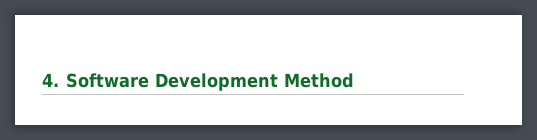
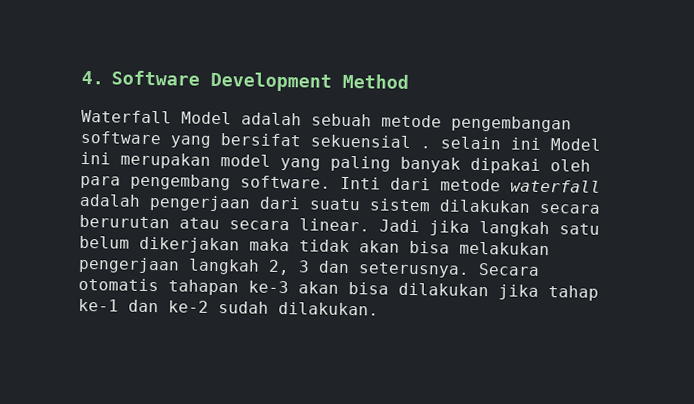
+ Waterfall Model adalah sebuah metode pengembangan software yang bersifat sekuensial . selain ini Model ini merupakan model yang paling banyak dipakai oleh para pengembang software. Inti dari metode waterfall adalah pengerjaan dari suatu sistem dilakukan secara berurutan atau secara linear. Jadi jika langkah satu belum dikerjakan maka tidak akan bisa melakukan pengerjaan langkah 2, 3 dan seterusnya. Secara otomatis tahapan ke-3 akan bisa dilakukan jika tahap ke-1 dan ke-2 sudah dilakukan.

